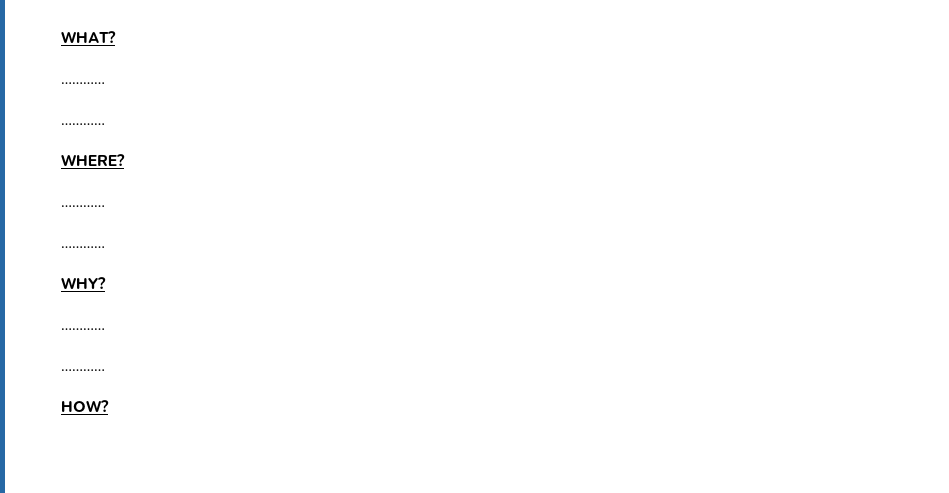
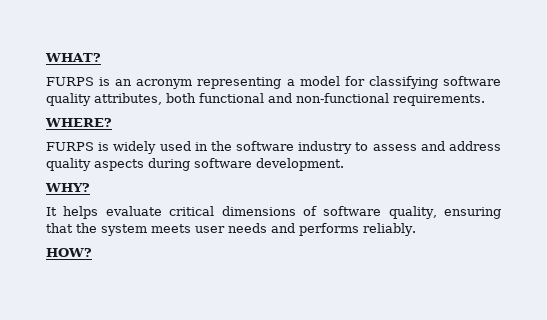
  WHAT?
- …………
- …………
+ FURPS is an acronym representing a model for classifying software quality attributes, both functional and non-functional requirements.
  WHERE?
- …………
- …………
+ FURPS is widely used in the software industry to assess and address quality aspects during software development.
  WHY?
- …………
- …………
+ It helps evaluate critical dimensions of software quality, ensuring that the system meets user needs and performs reliably.

